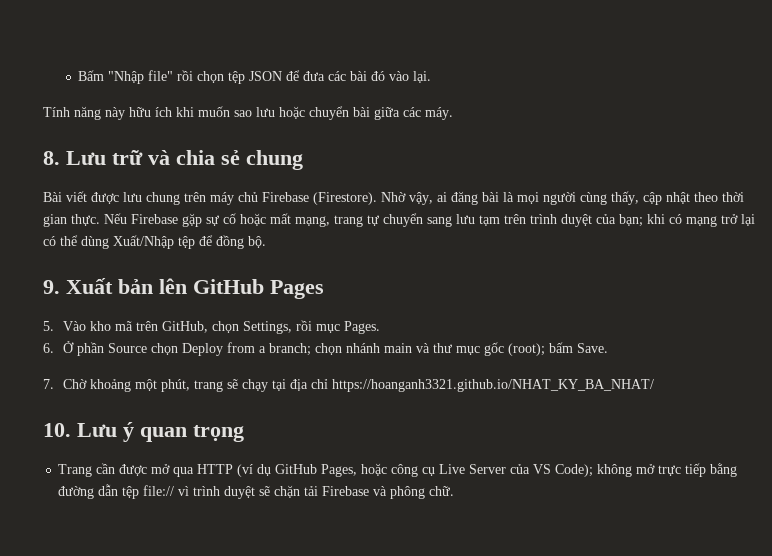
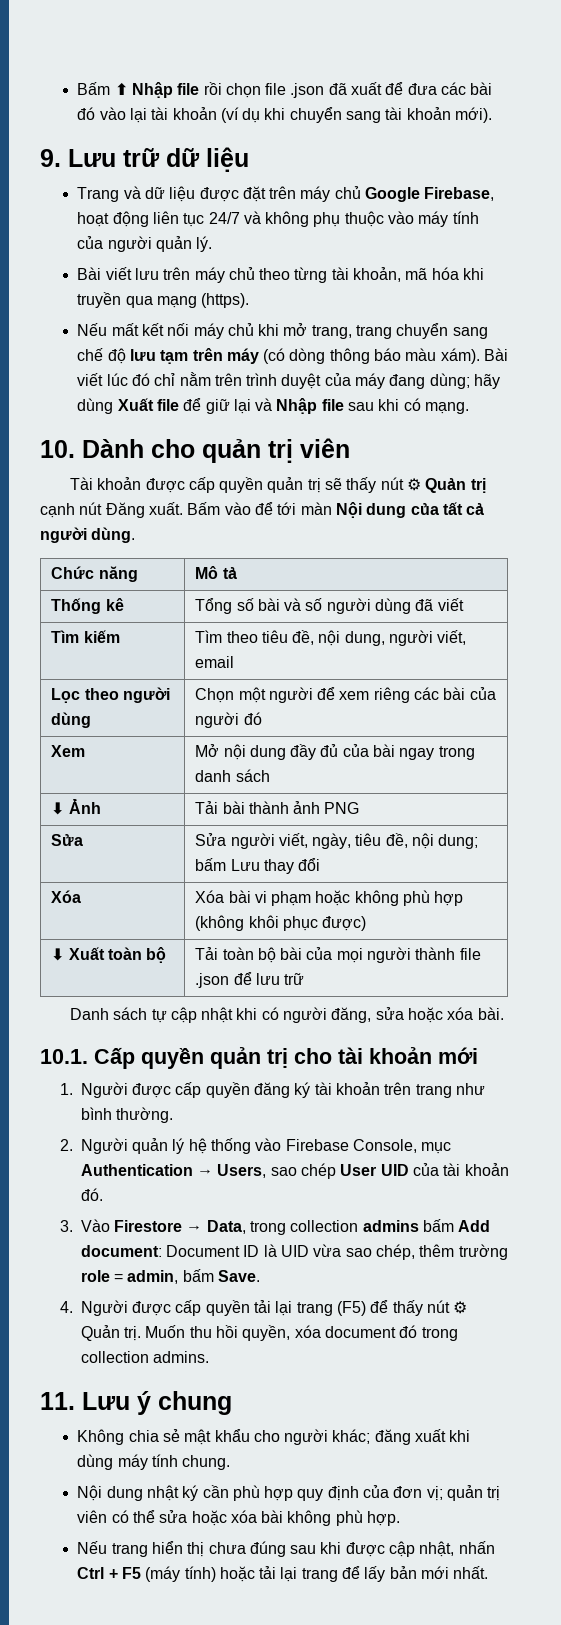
- Bấm "Nhập file" rồi chọn tệp JSON để đưa các bài đó vào lại.
- Tính năng này hữu ích khi muốn sao lưu hoặc chuyển bài giữa các máy.
- 8. Lưu trữ và chia sẻ chung
- Bài viết được lưu chung trên máy chủ Firebase (Firestore). Nhờ vậy, ai đăng bài là mọi người cùng thấy, cập nhật theo thời gian thực. Nếu Firebase gặp sự cố hoặc mất mạng, trang tự chuyển sang lưu tạm trên trình duyệt của bạn; khi có mạng trở lại có thể dùng Xuất/Nhập tệp để đồng bộ.
- 9. Xuất bản lên GitHub Pages
- 5. Vào kho mã trên GitHub, chọn Settings, rồi mục Pages.
- 6. Ở phần Source chọn Deploy from a branch; chọn nhánh main và thư mục gốc (root); bấm Save.
- 7. Chờ khoảng một phút, trang sẽ chạy tại địa chỉ https://hoanganh3321.github.io/NHAT_KY_BA_NHAT/
- 10. Lưu ý quan trọng
- Trang cần được mở qua HTTP (ví dụ GitHub Pages, hoặc công cụ Live Server của VS Code); không mở trực tiếp bằng đường dẫn tệp file:// vì trình duyệt sẽ chặn tải Firebase và phông chữ.
+ Bấm ⬆ Nhập file rồi chọn file .json đã xuất để đưa các bài đó vào lại tài khoản (ví dụ khi chuyển sang tài khoản mới).
+ 9. Lưu trữ dữ liệu
+ Trang và dữ liệu được đặt trên máy chủ Google Firebase, hoạt động liên tục 24/7 và không phụ thuộc vào máy tính của người quản lý.
+ Bài viết lưu trên máy chủ theo từng tài khoản, mã hóa khi truyền qua mạng (https).
+ Nếu mất kết nối máy chủ khi mở trang, trang chuyển sang chế độ lưu tạm trên máy (có dòng thông báo màu xám). Bài viết lúc đó chỉ nằm trên trình duyệt của máy đang dùng; hãy dùng Xuất file để giữ lại và Nhập file sau khi có mạng.
+ 10. Dành cho quản trị viên
+ Tài khoản được cấp quyền quản trị sẽ thấy nút ⚙ Quản trị cạnh nút Đăng xuất. Bấm vào để tới màn Nội dung của tất cả người dùng.
+ Chức năng | Mô tả
+ Thống kê | Tổng số bài và số người dùng đã viết
+ Tìm kiếm | Tìm theo tiêu đề, nội dung, người viết, email
+ Lọc theo người dùng | Chọn một người để xem riêng các bài của người đó
+ Xem | Mở nội dung đầy đủ của bài ngay trong danh sách
+ ⬇ Ảnh | Tải bài thành ảnh PNG
+ Sửa | Sửa người viết, ngày, tiêu đề, nội dung; bấm Lưu thay đổi
+ Xóa | Xóa bài vi phạm hoặc không phù hợp (không khôi phục được)
+ ⬇ Xuất toàn bộ | Tải toàn bộ bài của mọi người thành file .json để lưu trữ
+ Danh sách tự cập nhật khi có người đăng, sửa hoặc xóa bài.
+ 10.1. Cấp quyền quản trị cho tài khoản mới
+ 1. Người được cấp quyền đăng ký tài khoản trên trang như bình thường.
+ 2. Người quản lý hệ thống vào Firebase Console, mục Authentication → Users, sao chép User UID của tài khoản đó.
+ 3. Vào Firestore → Data, trong collection admins bấm Add document: Document ID là UID vừa sao chép, thêm trường role = admin, bấm Save.
+ 4. Người được cấp quyền tải lại trang (F5) để thấy nút ⚙ Quản trị. Muốn thu hồi quyền, xóa document đó trong collection admins.
+ 11. Lưu ý chung
+ Không chia sẻ mật khẩu cho người khác; đăng xuất khi dùng máy tính chung.
+ Nội dung nhật ký cần phù hợp quy định của đơn vị; quản trị viên có thể sửa hoặc xóa bài không phù hợp.
+ Nếu trang hiển thị chưa đúng sau khi được cập nhật, nhấn Ctrl + F5 (máy tính) hoặc tải lại trang để lấy bản mới nhất.

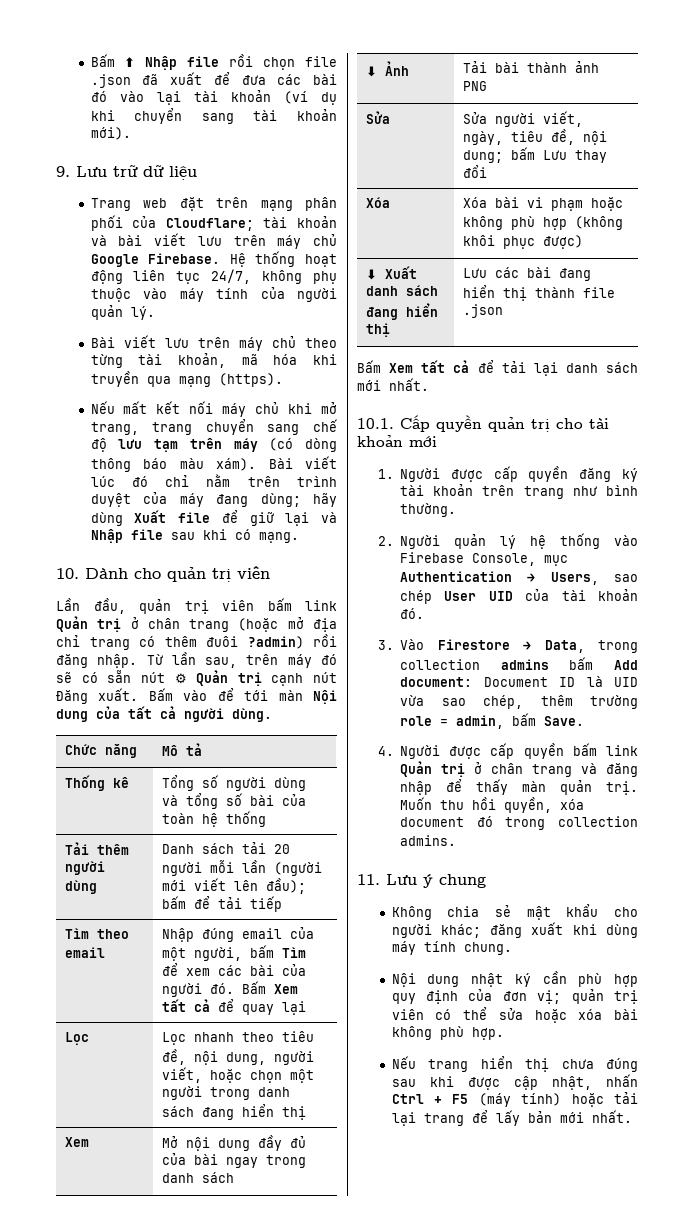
- Trang và dữ liệu được đặt trên máy chủ Google Firebase, hoạt động liên tục 24/7 và không phụ thuộc vào máy tính của người quản lý.
+ Trang web đặt trên mạng phân phối của Cloudflare; tài khoản và bài viết lưu trên máy chủ Google Firebase. Hệ thống hoạt động liên tục 24/7, không phụ thuộc vào máy tính của người quản lý.
- Tài khoản được cấp quyền quản trị sẽ thấy nút ⚙ Quản trị cạnh nút Đăng xuất.
+ Lần đầu, quản trị viên bấm link Quản trị ở chân trang (hoặc mở địa chỉ trang có thêm đuôi ?admin) rồi đăng nhập. Từ lần sau, trên máy đó sẽ có sẵn nút ⚙ Quản trị cạnh nút Đăng xuất.
- Thống kê | Tổng số bài và số người dùng đã viết
- Tìm kiếm | Tìm theo tiêu đề, nội dung, người viết, email
- Lọc theo người dùng | Chọn một người để xem riêng các bài của người đó
+ Thống kê | Tổng số người dùng và tổng số bài của toàn hệ thống
+ Tải thêm người dùng | Danh sách tải 20 người mỗi lần (người mới viết lên đầu); bấm để tải tiếp
+ Tìm theo email | Nhập đúng email của một người, bấm Tìm để xem các bài của người đó. Bấm Xem tất cả để quay lại
+ Lọc | Lọc nhanh theo tiêu đề, nội dung, người viết, hoặc chọn một người trong danh sách đang hiển thị
- ⬇ Xuất toàn bộ | Tải toàn bộ bài của mọi người thành file .json để lưu trữ
- Danh sách tự cập nhật khi có người đăng, sửa hoặc xóa bài.
+ ⬇ Xuất danh sách đang hiển thị | Lưu các bài đang hiển thị thành file .json
+ Bấm Xem tất cả để tải lại danh sách mới nhất.
- 4. Người được cấp quyền tải lại trang (F5) để thấy nút ⚙ Quản trị.
+ 4. Người được cấp quyền bấm link Quản trị ở chân trang và đăng nhập để thấy màn quản trị.

